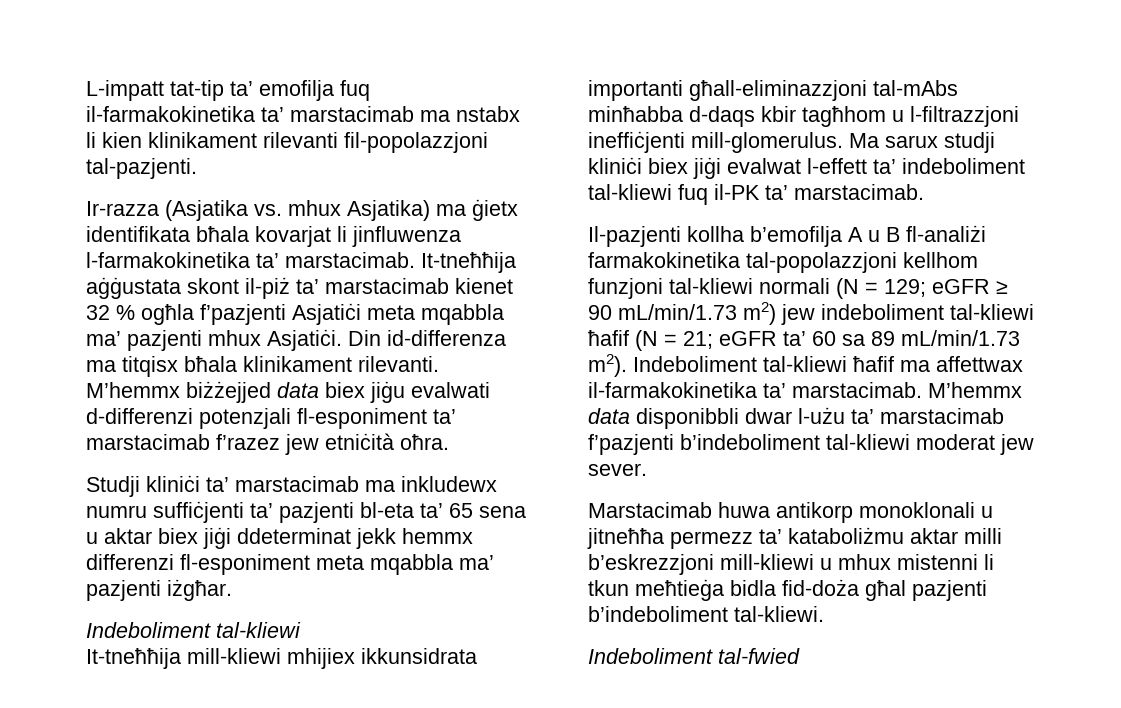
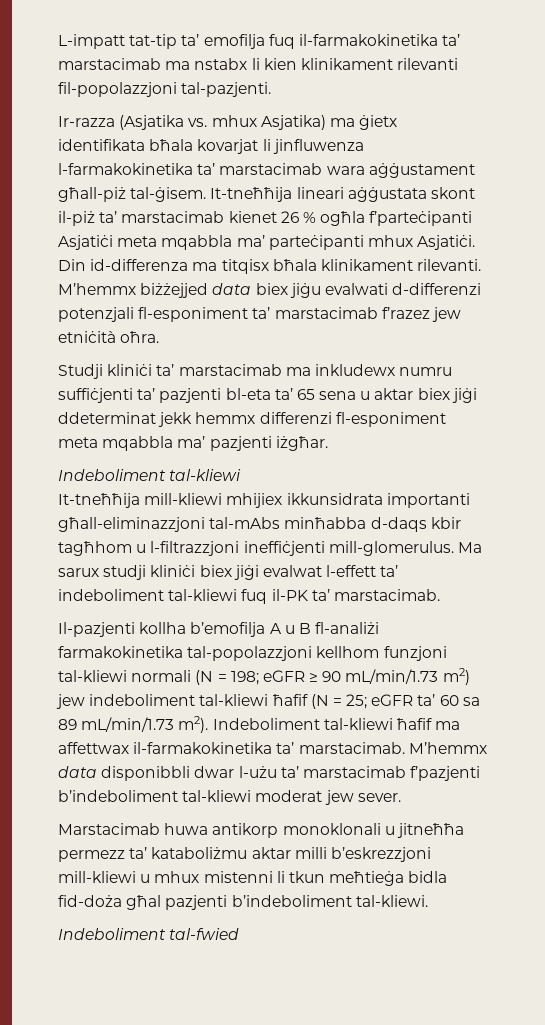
- Ir-razza (Asjatika vs. mhux Asjatika) ma ġietx identifikata bħala kovarjat li jinfluwenza l-farmakokinetika ta’ marstacimab. It-tneħħija aġġustata skont il-piż ta’ marstacimab kienet 32 % ogħla f’pazjenti Asjatiċi meta mqabbla ma’ pazjenti mhux Asjatiċi.
+ Ir-razza (Asjatika vs. mhux Asjatika) ma ġietx identifikata bħala kovarjat li jinfluwenza l-farmakokinetika ta’ marstacimab wara aġġustament għall-piż tal-ġisem. It-tneħħija lineari aġġustata skont il-piż ta’ marstacimab kienet 26 % ogħla f’parteċipanti Asjatiċi meta mqabbla ma’ parteċipanti mhux Asjatiċi.
- Il-pazjenti kollha b’emofilja A u B fl-analiżi farmakokinetika tal-popolazzjoni kellhom funzjoni tal-kliewi normali (N = 129; eGFR ≥ 90 mL/min/1.73 m2) jew indeboliment tal-kliewi ħafif (N = 21; eGFR ta’ 60 sa 89 mL/min/1.73 m2).
+ Il-pazjenti kollha b’emofilja A u B fl-analiżi farmakokinetika tal-popolazzjoni kellhom funzjoni tal-kliewi normali (N = 198; eGFR ≥ 90 mL/min/1.73 m2) jew indeboliment tal-kliewi ħafif (N = 25; eGFR ta’ 60 sa 89 mL/min/1.73 m2).

